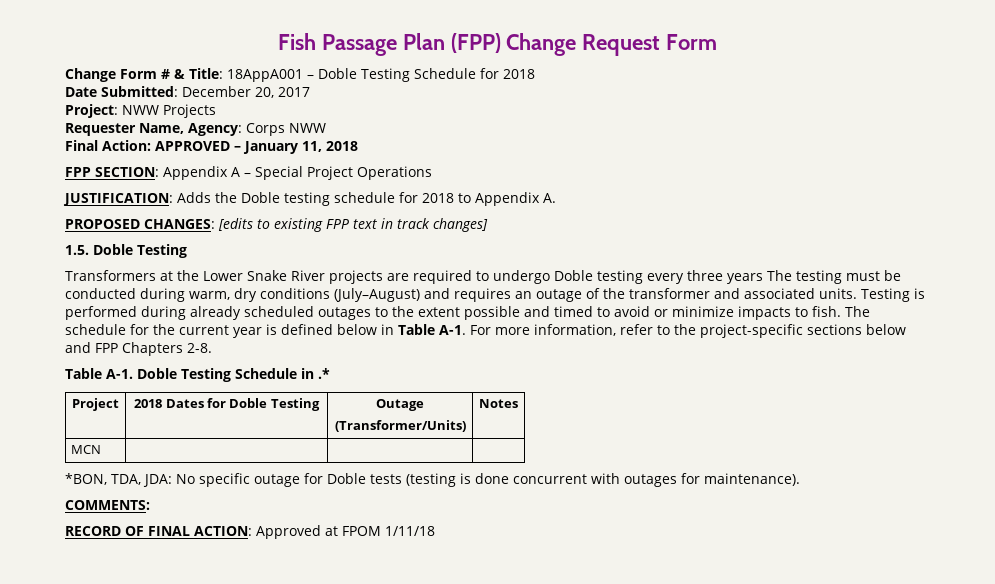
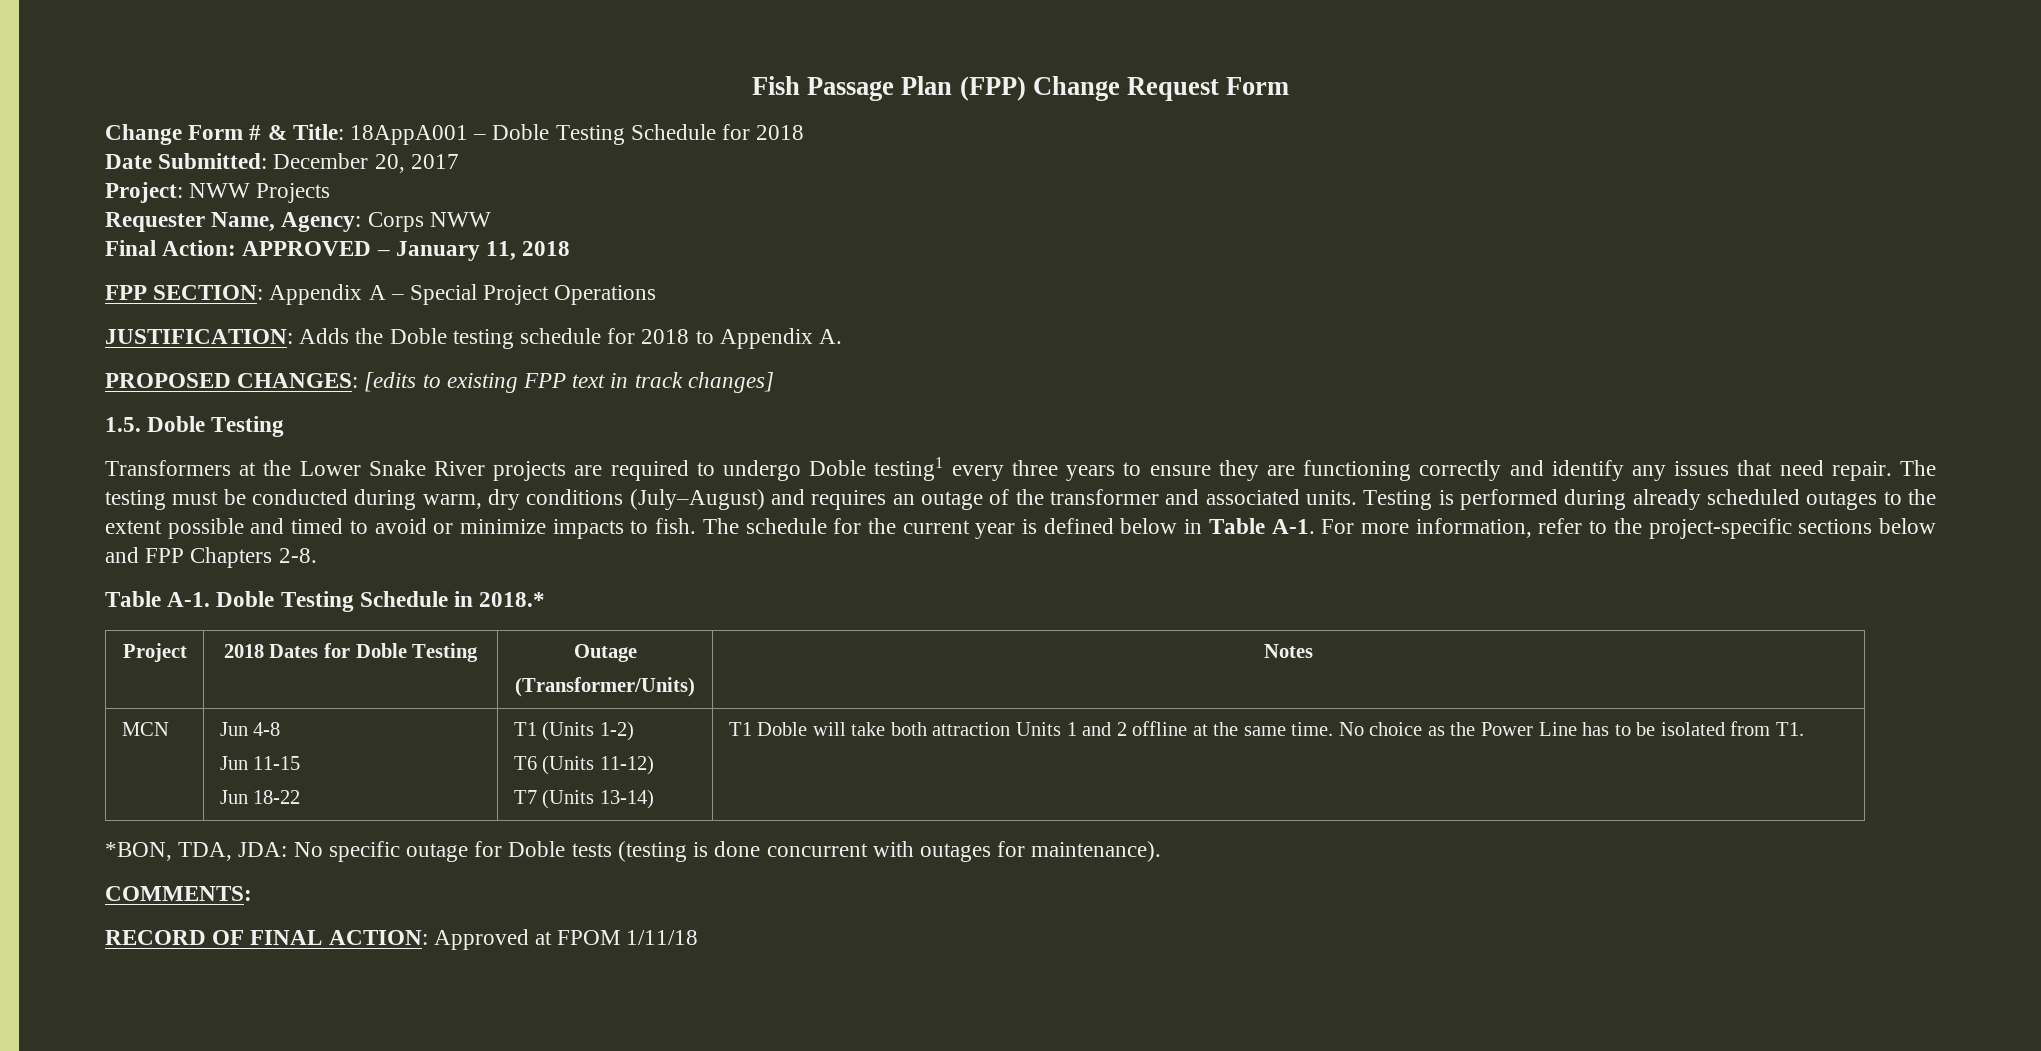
- Transformers at the Lower Snake River projects are required to undergo Doble testing every three years The testing must be conducted during warm, dry conditions (July–August) and requires an outage of the transformer and associated units.
+ Transformers at the Lower Snake River projects are required to undergo Doble testing1 every three years to ensure they are functioning correctly and identify any issues that need repair. The testing must be conducted during warm, dry conditions (July–August) and requires an outage of the transformer and associated units.
- Table A-1. Doble Testing Schedule in .*
+ Table A-1. Doble Testing Schedule in 2018.*
+ Jun 4-8
+ Jun 11-15
+ Jun 18-22 | T1 (Units 1-2)
+ T6 (Units 11-12)
+ T7 (Units 13-14) | T1 Doble will take both attraction Units 1 and 2 offline at the same time. No choice as the Power Line has to be isolated from T1.

